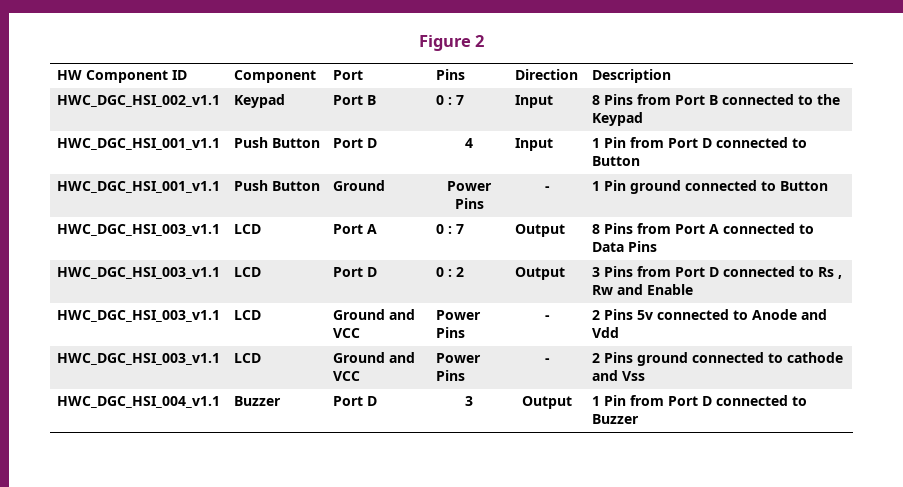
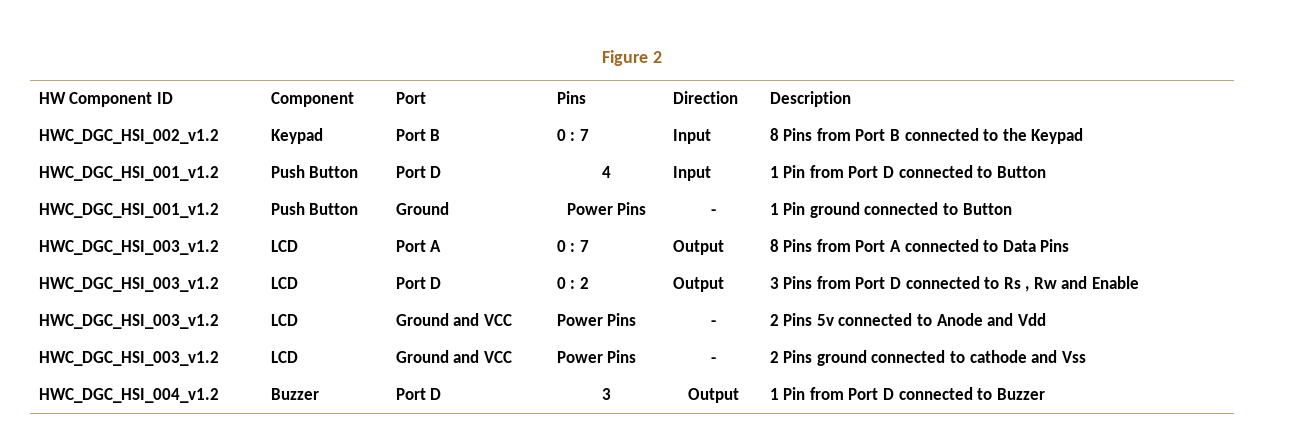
- HWC_DGC_HSI_002_v1.1 | Keypad | Port B | 0 : 7 | Input | 8 Pins from Port B connected to the Keypad
+ HWC_DGC_HSI_002_v1.2 | Keypad | Port B | 0 : 7 | Input | 8 Pins from Port B connected to the Keypad
- HWC_DGC_HSI_001_v1.1 | Push Button | Port D | 4 | Input | 1 Pin from Port D connected to Button
+ HWC_DGC_HSI_001_v1.2 | Push Button | Port D | 4 | Input | 1 Pin from Port D connected to Button
- HWC_DGC_HSI_001_v1.1 | Push Button | Ground | Power Pins | - | 1 Pin ground connected to Button
+ HWC_DGC_HSI_001_v1.2 | Push Button | Ground | Power Pins | - | 1 Pin ground connected to Button
- HWC_DGC_HSI_003_v1.1 | LCD | Port A | 0 : 7 | Output | 8 Pins from Port A connected to Data Pins
+ HWC_DGC_HSI_003_v1.2 | LCD | Port A | 0 : 7 | Output | 8 Pins from Port A connected to Data Pins
- HWC_DGC_HSI_003_v1.1 | LCD | Port D | 0 : 2 | Output | 3 Pins from Port D connected to Rs , Rw and Enable
+ HWC_DGC_HSI_003_v1.2 | LCD | Port D | 0 : 2 | Output | 3 Pins from Port D connected to Rs , Rw and Enable
- HWC_DGC_HSI_003_v1.1 | LCD | Ground and VCC | Power Pins | - | 2 Pins 5v connected to Anode and Vdd
+ HWC_DGC_HSI_003_v1.2 | LCD | Ground and VCC | Power Pins | - | 2 Pins 5v connected to Anode and Vdd
- HWC_DGC_HSI_003_v1.1 | LCD | Ground and VCC | Power Pins | - | 2 Pins ground connected to cathode and Vss
+ HWC_DGC_HSI_003_v1.2 | LCD | Ground and VCC | Power Pins | - | 2 Pins ground connected to cathode and Vss
- HWC_DGC_HSI_004_v1.1 | Buzzer | Port D | 3 | Output | 1 Pin from Port D connected to Buzzer
+ HWC_DGC_HSI_004_v1.2 | Buzzer | Port D | 3 | Output | 1 Pin from Port D connected to Buzzer

